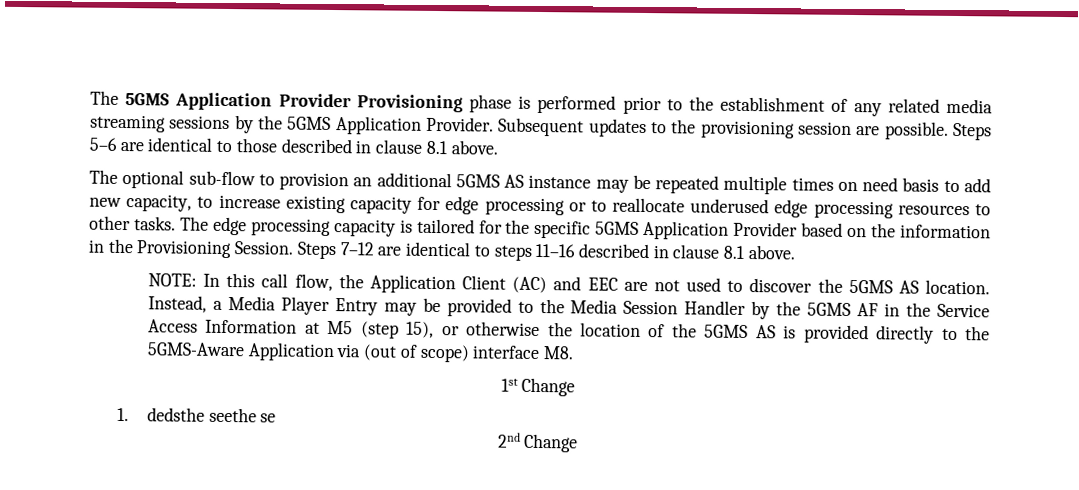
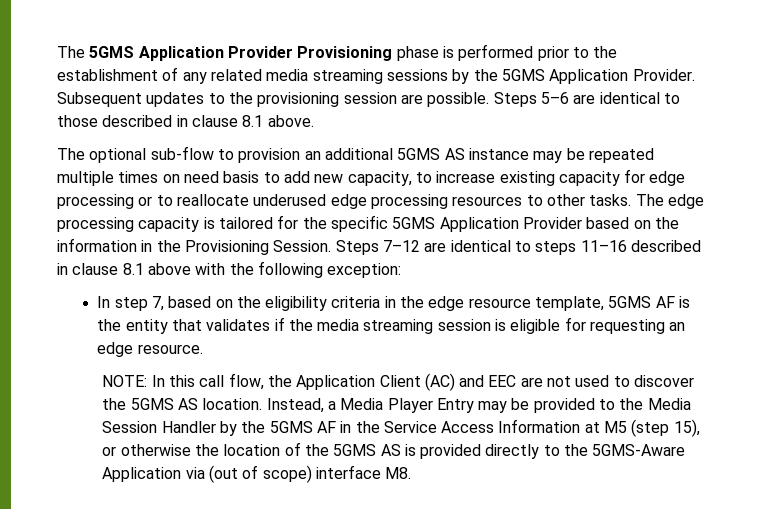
- Steps 7–12 are identical to steps 11–16 described in clause 8.1 above.
+ Steps 7–12 are identical to steps 11–16 described in clause 8.1 above with the following exception:
+ In step 7, based on the eligibility criteria in the edge resource template, 5GMS AF is the entity that validates if the media streaming session is eligible for requesting an edge resource.
- 1st Change
- 1. dedsthe seethe se
- 2nd Change

